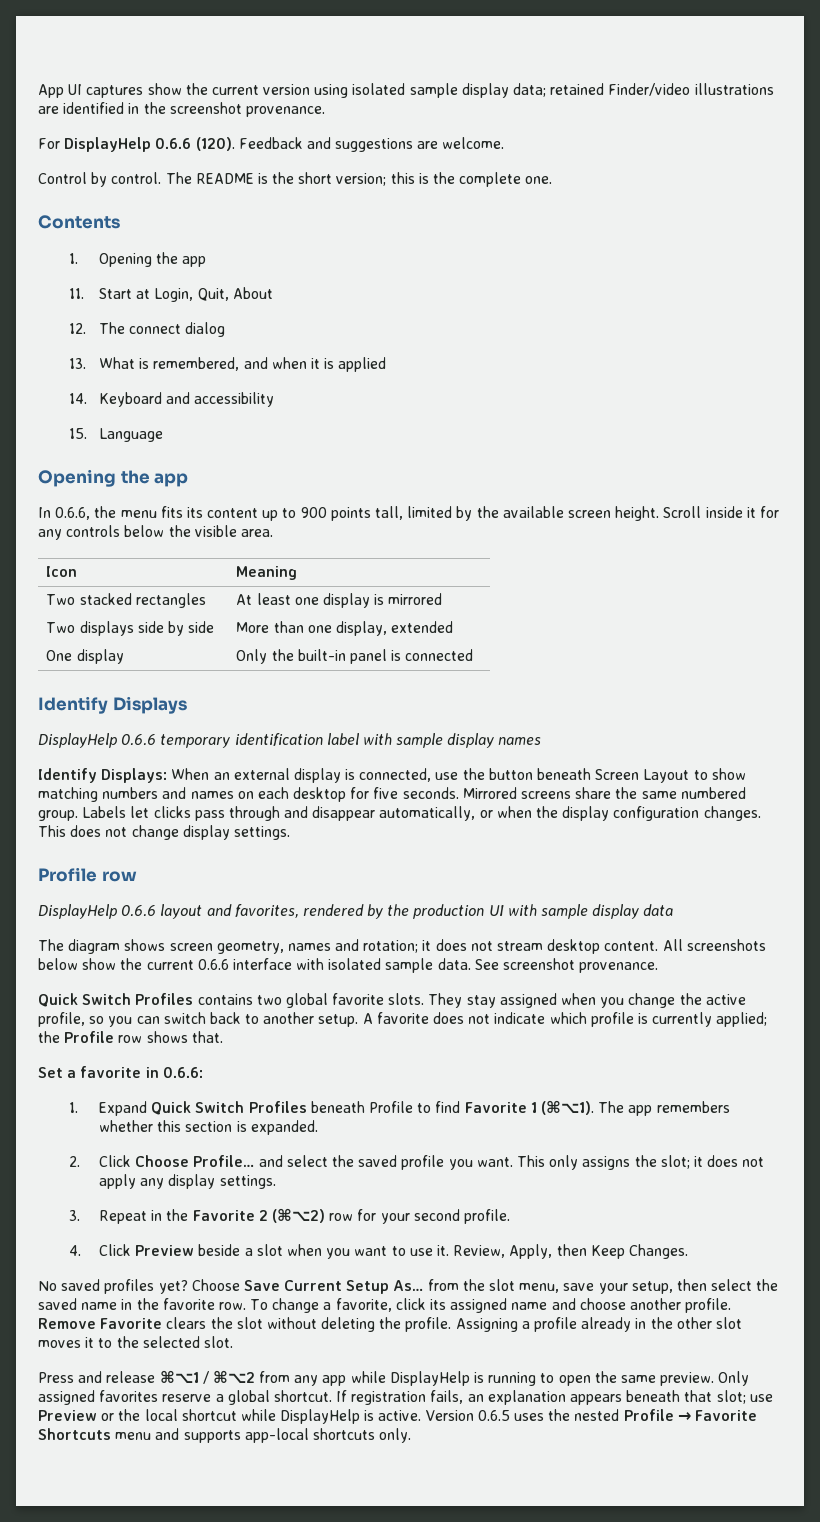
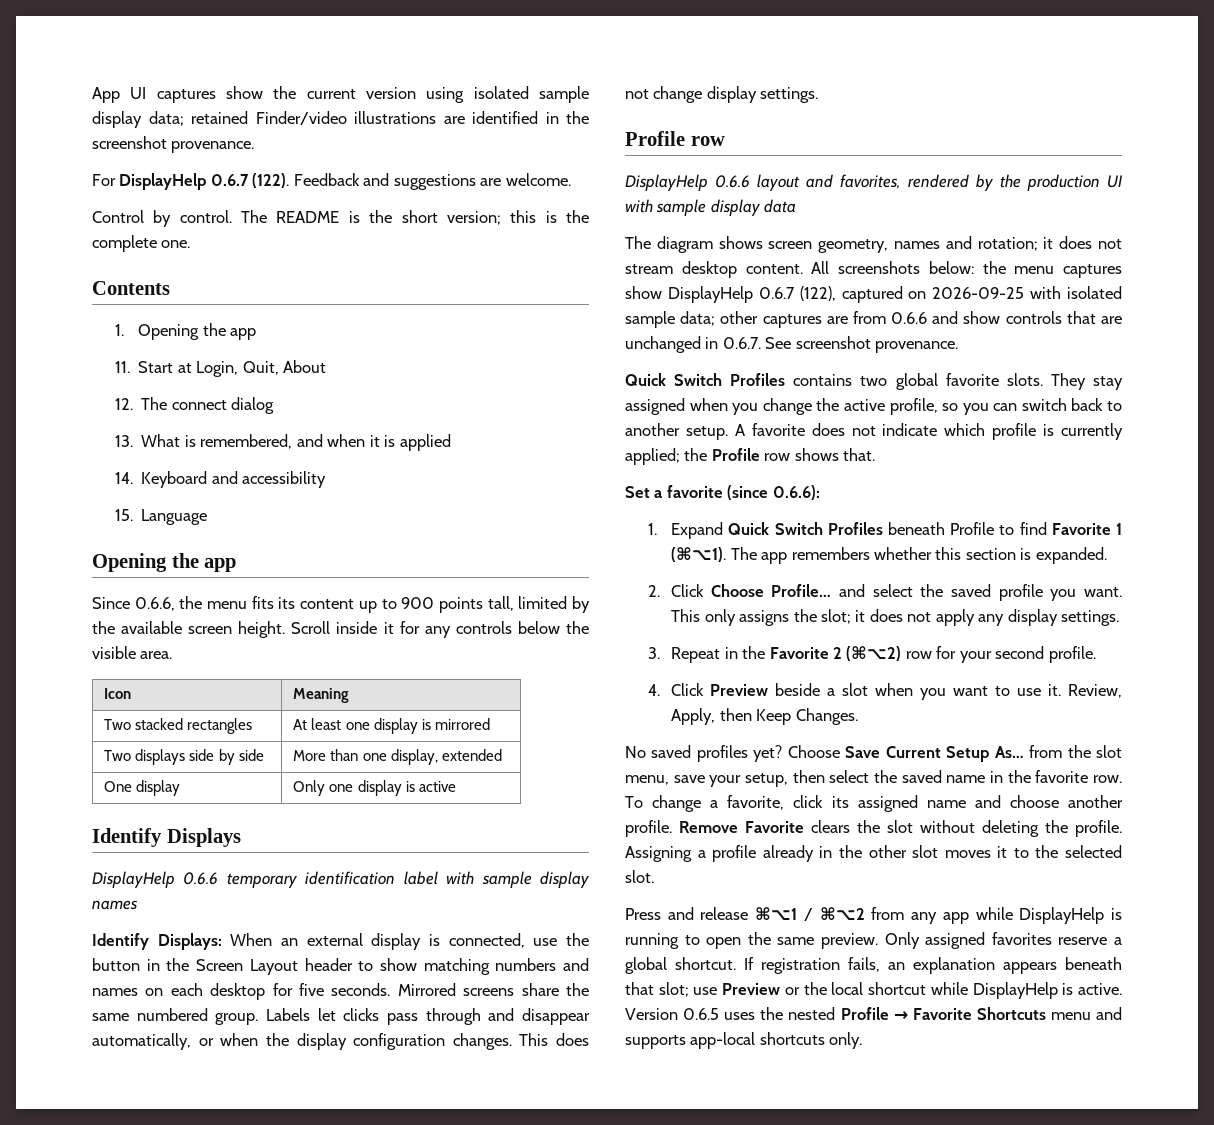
- For DisplayHelp 0.6.6 (120).
+ For DisplayHelp 0.6.7 (122).
- In 0.6.6, the menu fits its content up to 900 points tall, limited by the available screen height.
+ Since 0.6.6, the menu fits its content up to 900 points tall, limited by the available screen height.
- One display | Only the built-in panel is connected
+ One display | Only one display is active
- Identify Displays: When an external display is connected, use the button beneath Screen Layout to show matching numbers and names on each desktop for five seconds.
+ Identify Displays: When an external display is connected, use the button in the Screen Layout header to show matching numbers and names on each desktop for five seconds.
- All screenshots below show the current 0.6.6 interface with isolated sample data. See screenshot provenance.
+ All screenshots below: the menu captures show DisplayHelp 0.6.7 (122), captured on 2026-09-25 with isolated sample data; other captures are from 0.6.6 and show controls that are unchanged in 0.6.7. See screenshot provenance.
- Set a favorite in 0.6.6:
+ Set a favorite (since 0.6.6):

